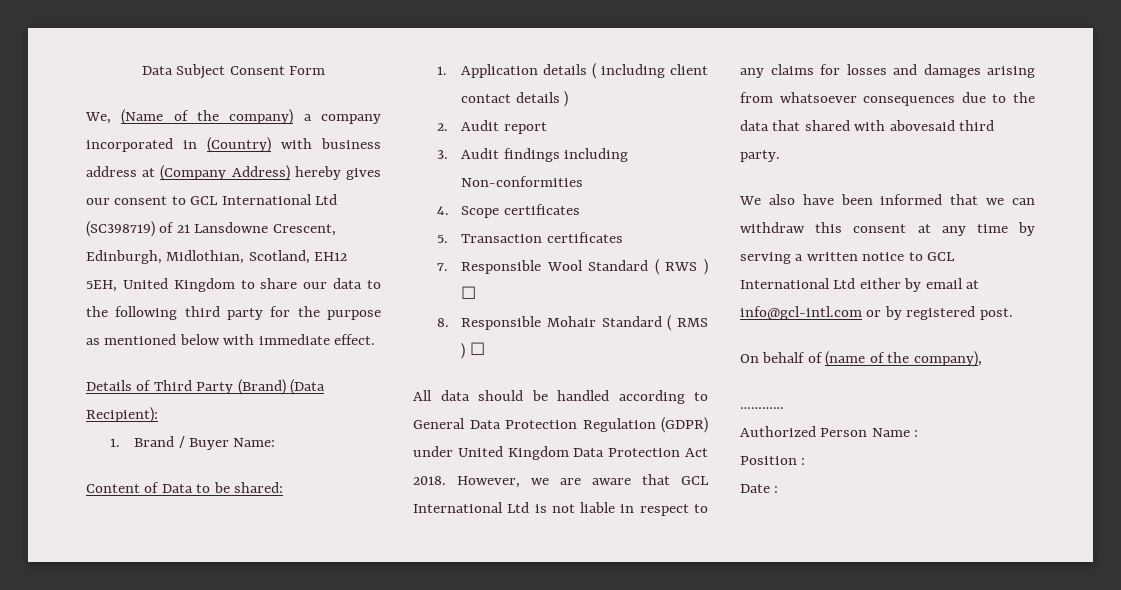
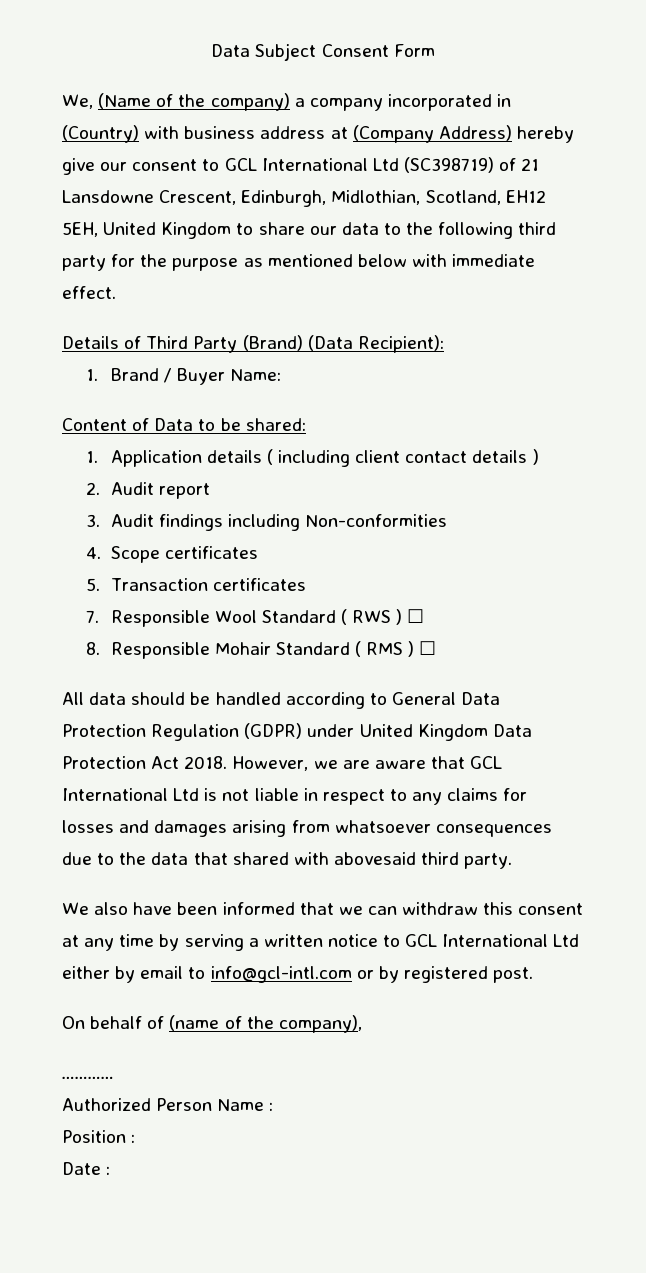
- We, (Name of the company) a company incorporated in (Country) with business address at (Company Address) hereby gives our consent to GCL International Ltd (SC398719) of 21 Lansdowne Crescent, Edinburgh, Midlothian, Scotland, EH12 5EH, United Kingdom to share our data to the following third party for the purpose as mentioned below with immediate effect.
+ We, (Name of the company) a company incorporated in (Country) with business address at (Company Address) hereby give our consent to GCL International Ltd (SC398719) of 21 Lansdowne Crescent, Edinburgh, Midlothian, Scotland, EH12 5EH, United Kingdom to share our data to the following third party for the purpose as mentioned below with immediate effect.
- We also have been informed that we can withdraw this consent at any time by serving a written notice to GCL International Ltd either by email at info@gcl-intl.com or by registered post.
+ We also have been informed that we can withdraw this consent at any time by serving a written notice to GCL International Ltd either by email to info@gcl-intl.com or by registered post.

